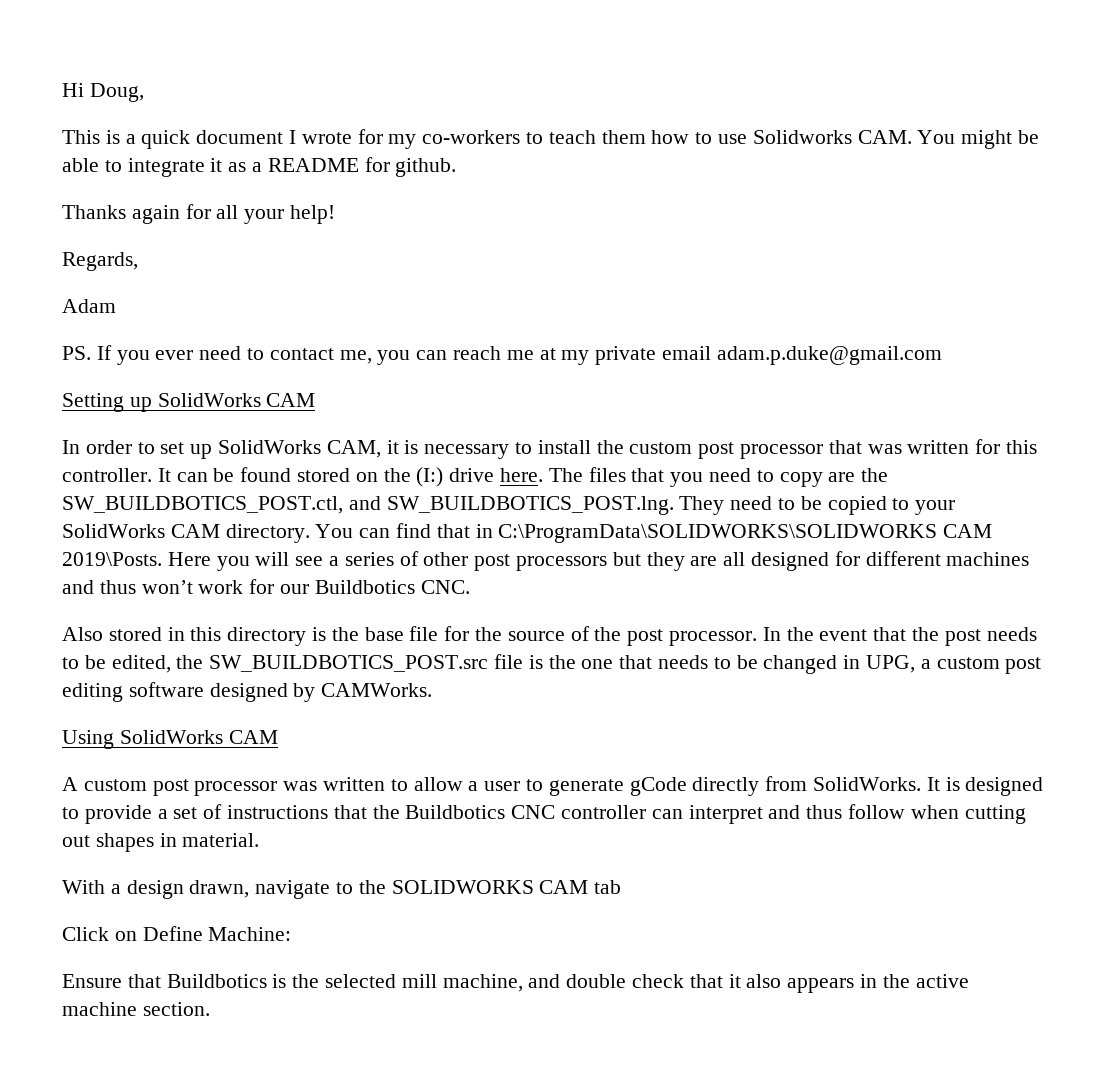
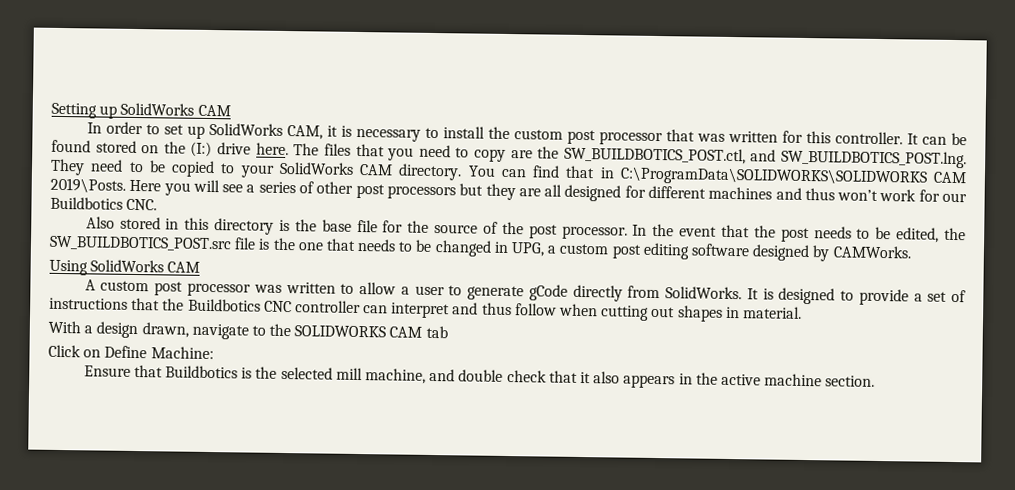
- Hi Doug,
- This is a quick document I wrote for my co-workers to teach them how to use Solidworks CAM. You might be able to integrate it as a README for github.
- Thanks again for all your help!
- Regards,
- Adam
- PS. If you ever need to contact me, you can reach me at my private email adam.p.duke@gmail.com

